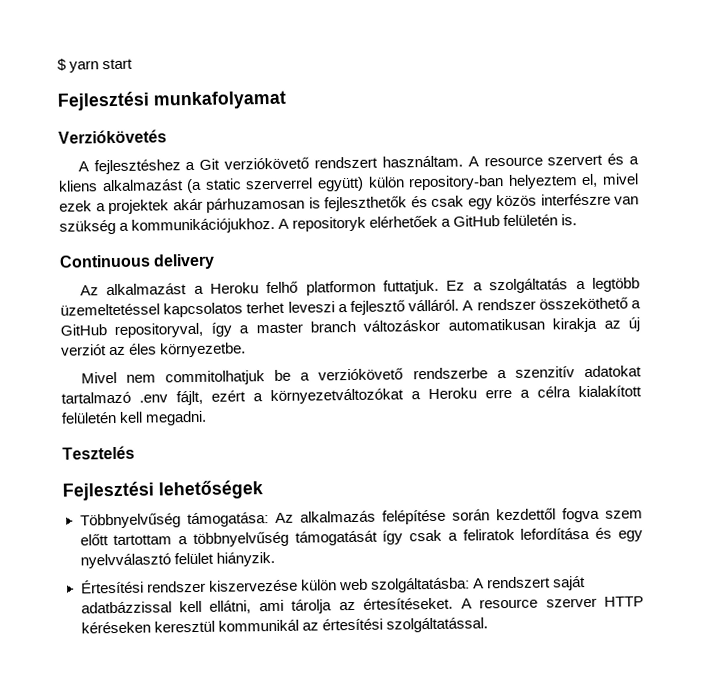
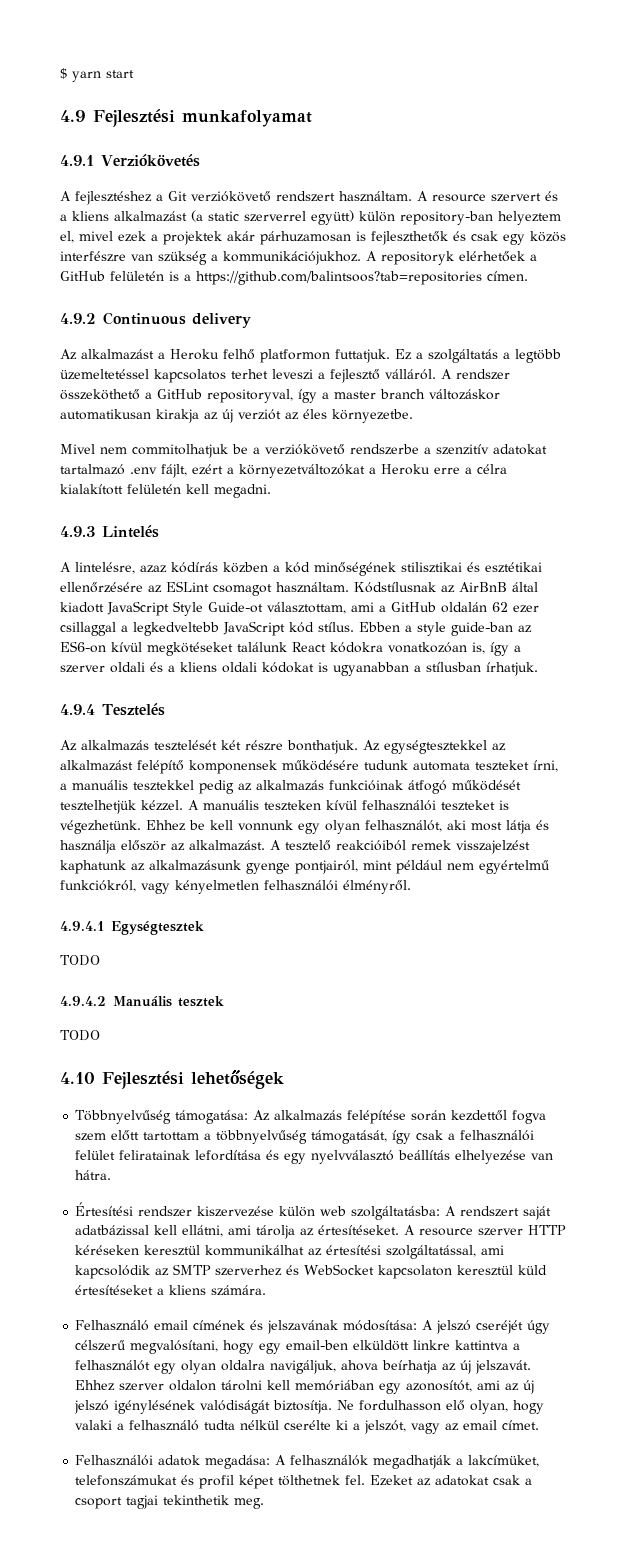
- Fejlesztési munkafolyamat
+ 4.9 Fejlesztési munkafolyamat
- Verziókövetés
+ 4.9.1 Verziókövetés
- A repositoryk elérhetőek a GitHub felületén is.
- Continuous delivery
+ A repositoryk elérhetőek a GitHub felületén is a https://github.com/balintsoos?tab=repositories címen.
+ 4.9.2 Continuous delivery
- Tesztelés
- Fejlesztési lehetőségek
+ 4.9.3 Lintelés
+ A lintelésre, azaz kódírás közben a kód minőségének stilisztikai és esztétikai ellenőrzésére az ESLint csomagot használtam. Kódstílusnak az AirBnB által kiadott JavaScript Style Guide-ot választottam, ami a GitHub oldalán 62 ezer csillaggal a legkedveltebb JavaScript kód stílus. Ebben a style guide-ban az ES6-on kívül megkötéseket találunk React kódokra vonatkozóan is, így a szerver oldali és a kliens oldali kódokat is ugyanabban a stílusban írhatjuk.
+ 4.9.4 Tesztelés
+ Az alkalmazás tesztelését két részre bonthatjuk. Az egységtesztekkel az alkalmazást felépítő komponensek működésére tudunk automata teszteket írni, a manuális tesztekkel pedig az alkalmazás funkcióinak átfogó működését tesztelhetjük kézzel. A manuális teszteken kívül felhasználói teszteket is végezhetünk. Ehhez be kell vonnunk egy olyan felhasználót, aki most látja és használja először az alkalmazást. A tesztelő reakcióiból remek visszajelzést kaphatunk az alkalmazásunk gyenge pontjairól, mint például nem egyértelmű funkciókról, vagy kényelmetlen felhasználói élményről.
+ 4.9.4.1 Egységtesztek
+ TODO
+ 4.9.4.2 Manuális tesztek
+ TODO
+ 4.10 Fejlesztési lehetőségek
- Többnyelvűség támogatása: Az alkalmazás felépítése során kezdettől fogva szem előtt tartottam a többnyelvűség támogatását így csak a feliratok lefordítása és egy nyelvválasztó felület hiányzik.
+ Többnyelvűség támogatása: Az alkalmazás felépítése során kezdettől fogva szem előtt tartottam a többnyelvűség támogatását, így csak a felhasználói felület feliratainak lefordítása és egy nyelvválasztó beállítás elhelyezése van hátra.
- Értesítési rendszer kiszervezése külön web szolgáltatásba: A rendszert saját adatbázzissal kell ellátni, ami tárolja az értesítéseket.
+ Értesítési rendszer kiszervezése külön web szolgáltatásba: A rendszert saját adatbázissal kell ellátni, ami tárolja az értesítéseket.
- A resource szerver HTTP kéréseken keresztül kommunikál az értesítési szolgáltatással.
+ A resource szerver HTTP kéréseken keresztül kommunikálhat az értesítési szolgáltatással, ami kapcsolódik az SMTP szerverhez és WebSocket kapcsolaton keresztül küld értesítéseket a kliens számára.
+ Felhasználó email címének és jelszavának módosítása: A jelszó cseréjét úgy célszerű megvalósítani, hogy egy email-ben elküldött linkre kattintva a felhasználót egy olyan oldalra navigáljuk, ahova beírhatja az új jelszavát. Ehhez szerver oldalon tárolni kell memóriában egy azonosítót, ami az új jelszó igénylésének valódiságát biztosítja. Ne fordulhasson elő olyan, hogy valaki a felhasználó tudta nélkül cserélte ki a jelszót, vagy az email címet.
+ Felhasználói adatok megadása: A felhasználók megadhatják a lakcímüket, telefonszámukat és profil képet tölthetnek fel. Ezeket az adatokat csak a csoport tagjai tekinthetik meg.

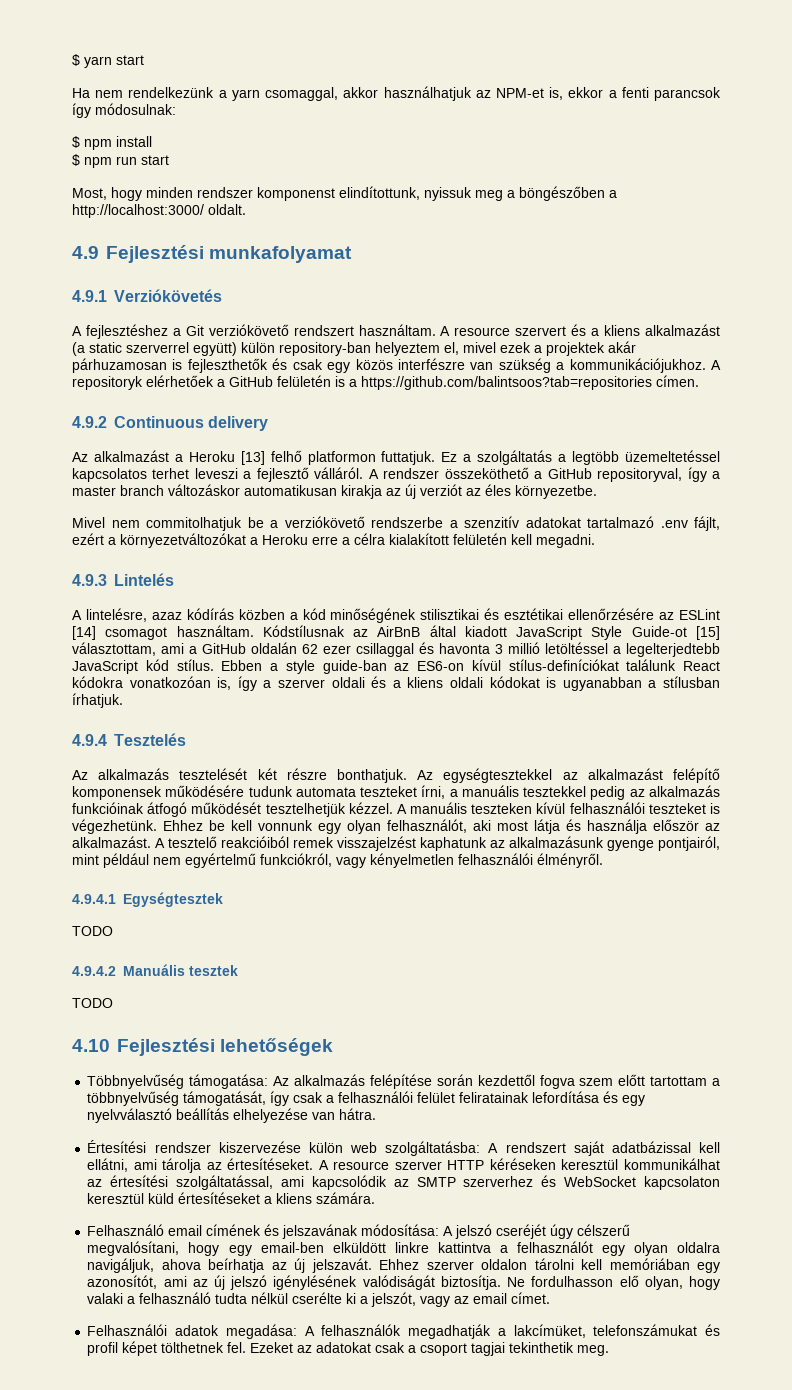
+ Ha nem rendelkezünk a yarn csomaggal, akkor használhatjuk az NPM-et is, ekkor a fenti parancsok így módosulnak:
+ $ npm install
+ $ npm run start
+ Most, hogy minden rendszer komponenst elindítottunk, nyissuk meg a böngészőben a http://localhost:3000/ oldalt.
- Az alkalmazást a Heroku felhő platformon futtatjuk.
+ Az alkalmazást a Heroku [13] felhő platformon futtatjuk.
- A lintelésre, azaz kódírás közben a kód minőségének stilisztikai és esztétikai ellenőrzésére az ESLint csomagot használtam.
+ A lintelésre, azaz kódírás közben a kód minőségének stilisztikai és esztétikai ellenőrzésére az ESLint [14] csomagot használtam.
- Kódstílusnak az AirBnB által kiadott JavaScript Style Guide-ot választottam, ami a GitHub oldalán 62 ezer csillaggal a legkedveltebb JavaScript kód stílus.
+ Kódstílusnak az AirBnB által kiadott JavaScript Style Guide-ot [15] választottam, ami a GitHub oldalán 62 ezer csillaggal és havonta 3 millió letöltéssel a legelterjedtebb JavaScript kód stílus.
- Ebben a style guide-ban az ES6-on kívül megkötéseket találunk React kódokra vonatkozóan is, így a szerver oldali és a kliens oldali kódokat is ugyanabban a stílusban írhatjuk.
+ Ebben a style guide-ban az ES6-on kívül stílus-definíciókat találunk React kódokra vonatkozóan is, így a szerver oldali és a kliens oldali kódokat is ugyanabban a stílusban írhatjuk.

